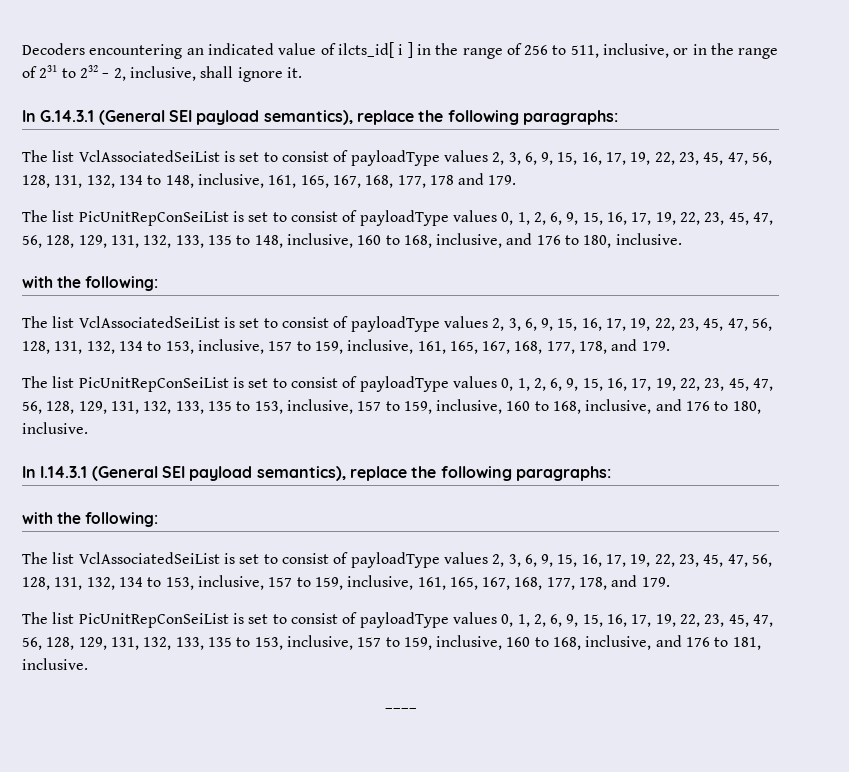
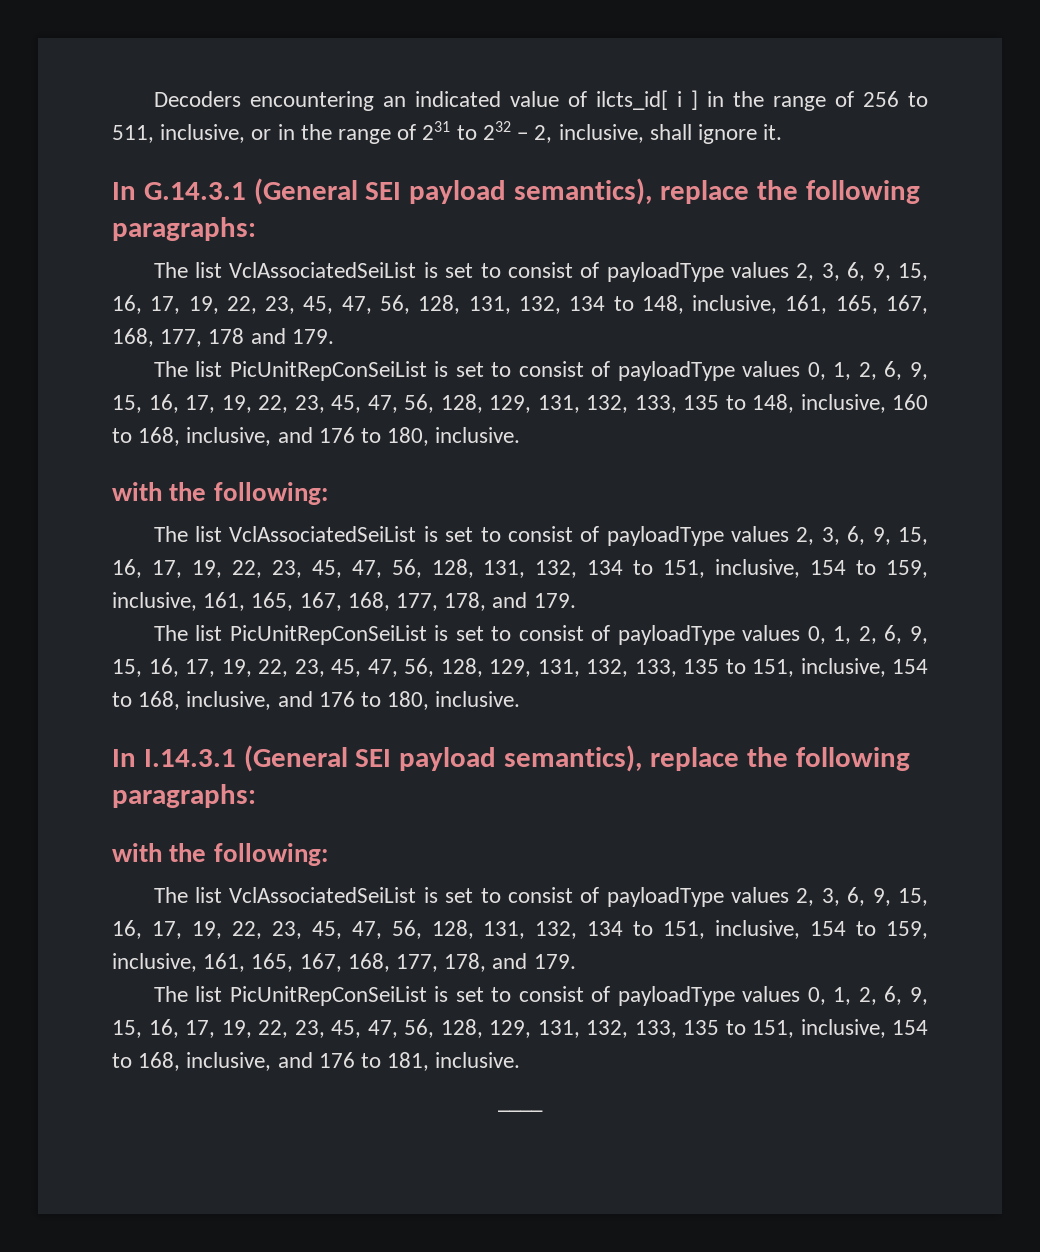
  The list PicUnitRepConSeiList is set to consist of payloadType values 0, 1, 2, 6, 9, 15, 16, 17, 19, 22, 23, 45, 47, 56, 128, 129, 131, 132, 133, 135 to 148, inclusive, 160 to 168, inclusive, and 176 to 180, inclusive.
  with the following:
- The list VclAssociatedSeiList is set to consist of payloadType values 2, 3, 6, 9, 15, 16, 17, 19, 22, 23, 45, 47, 56, 128, 131, 132, 134 to 153, inclusive, 157 to 159, inclusive, 161, 165, 167, 168, 177, 178, and 179.
+ The list VclAssociatedSeiList is set to consist of payloadType values 2, 3, 6, 9, 15, 16, 17, 19, 22, 23, 45, 47, 56, 128, 131, 132, 134 to 151, inclusive, 154 to 159, inclusive, 161, 165, 167, 168, 177, 178, and 179.
- The list PicUnitRepConSeiList is set to consist of payloadType values 0, 1, 2, 6, 9, 15, 16, 17, 19, 22, 23, 45, 47, 56, 128, 129, 131, 132, 133, 135 to 153, inclusive, 157 to 159, inclusive, 160 to 168, inclusive, and 176 to 180, inclusive.
+ The list PicUnitRepConSeiList is set to consist of payloadType values 0, 1, 2, 6, 9, 15, 16, 17, 19, 22, 23, 45, 47, 56, 128, 129, 131, 132, 133, 135 to 151, inclusive, 154 to 168, inclusive, and 176 to 180, inclusive.
  In I.14.3.1 (General SEI payload semantics), replace the following paragraphs:
  with the following:
- The list VclAssociatedSeiList is set to consist of payloadType values 2, 3, 6, 9, 15, 16, 17, 19, 22, 23, 45, 47, 56, 128, 131, 132, 134 to 153, inclusive, 157 to 159, inclusive, 161, 165, 167, 168, 177, 178, and 179.
+ The list VclAssociatedSeiList is set to consist of payloadType values 2, 3, 6, 9, 15, 16, 17, 19, 22, 23, 45, 47, 56, 128, 131, 132, 134 to 151, inclusive, 154 to 159, inclusive, 161, 165, 167, 168, 177, 178, and 179.
- The list PicUnitRepConSeiList is set to consist of payloadType values 0, 1, 2, 6, 9, 15, 16, 17, 19, 22, 23, 45, 47, 56, 128, 129, 131, 132, 133, 135 to 153, inclusive, 157 to 159, inclusive, 160 to 168, inclusive, and 176 to 181, inclusive.
+ The list PicUnitRepConSeiList is set to consist of payloadType values 0, 1, 2, 6, 9, 15, 16, 17, 19, 22, 23, 45, 47, 56, 128, 129, 131, 132, 133, 135 to 151, inclusive, 154 to 168, inclusive, and 176 to 181, inclusive.

